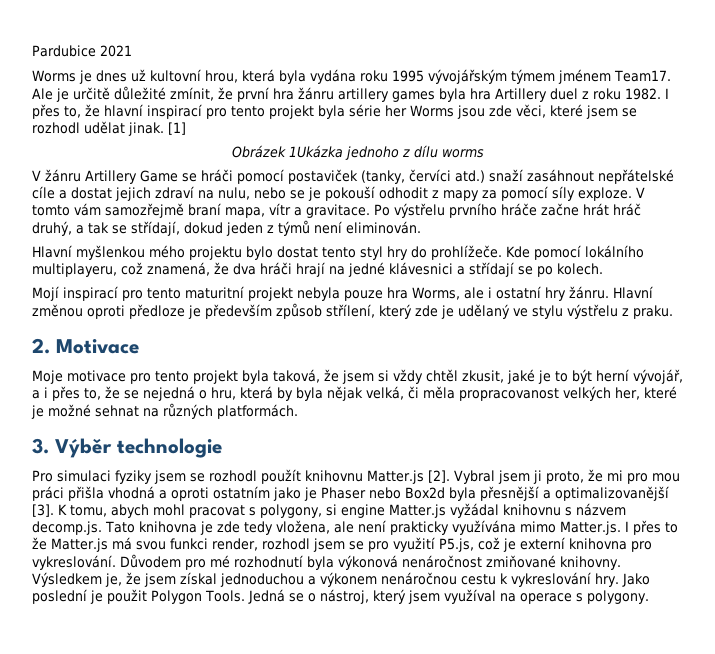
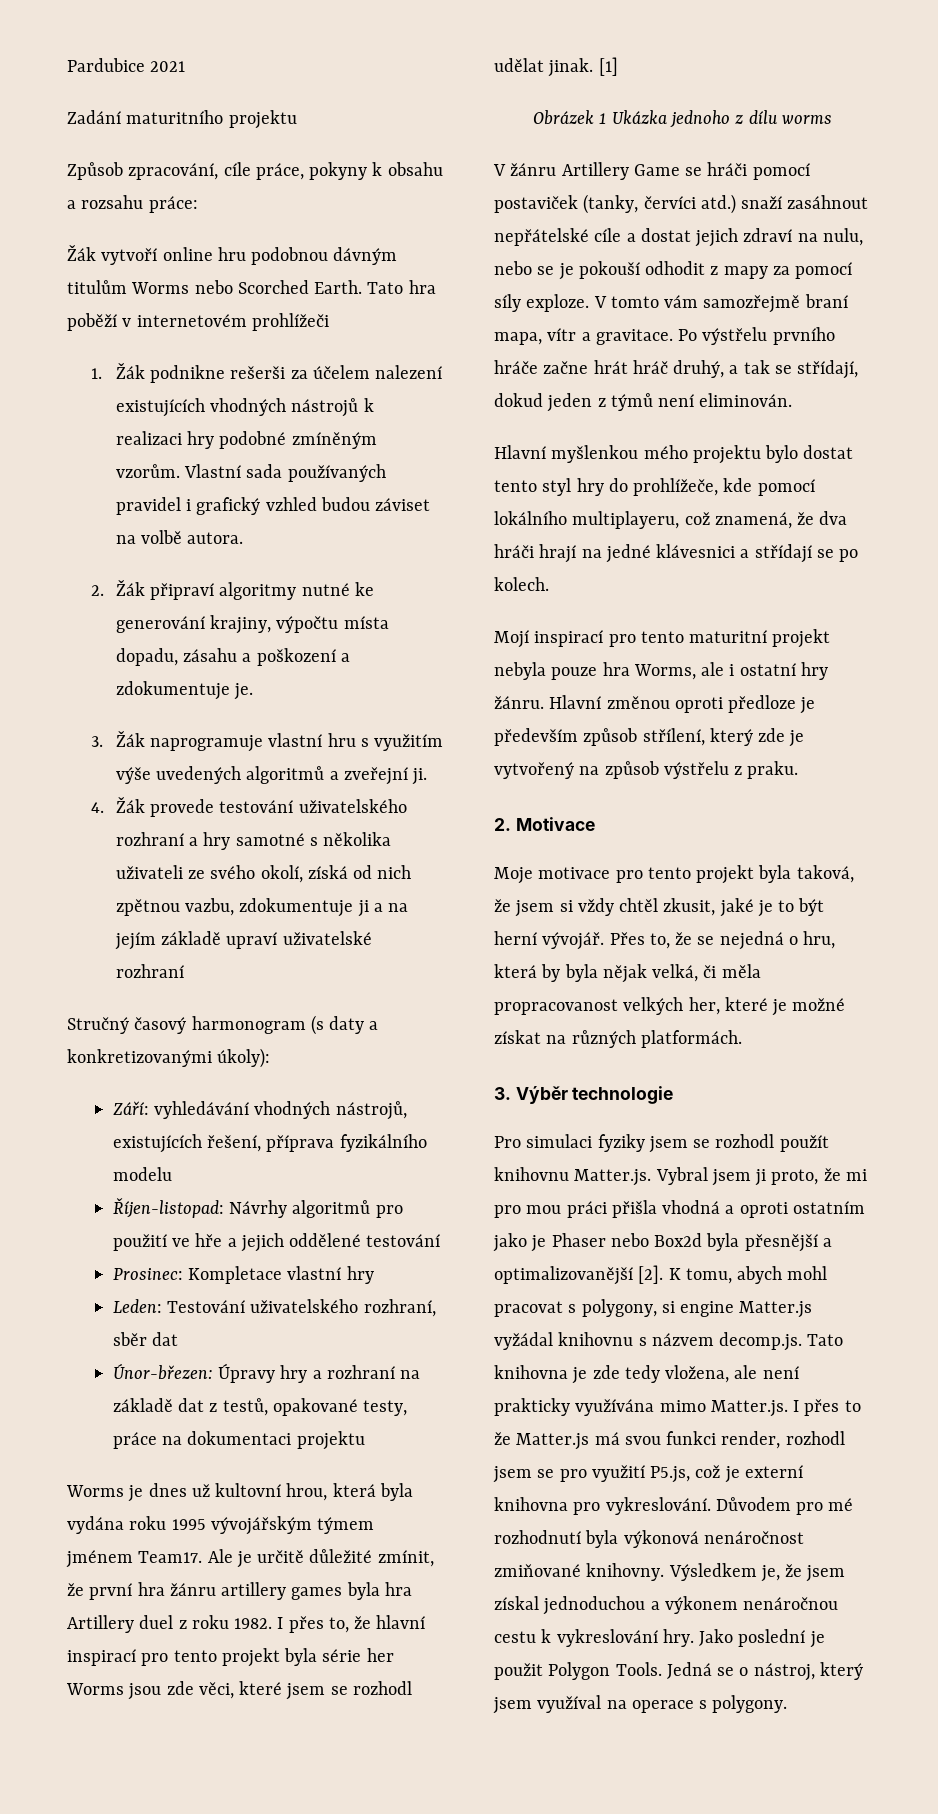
+ Zadání maturitního projektu
+ Způsob zpracování, cíle práce, pokyny k obsahu a rozsahu práce:
+ Žák vytvoří online hru podobnou dávným titulům Worms nebo Scorched Earth. Tato hra poběží v internetovém prohlížeči
+ 1. Žák podnikne rešerši za účelem nalezení existujících vhodných nástrojů k realizaci hry podobné zmíněným vzorům. Vlastní sada používaných pravidel i grafický vzhled budou záviset na volbě autora.
+ 2. Žák připraví algoritmy nutné ke generování krajiny, výpočtu místa dopadu, zásahu a poškození a zdokumentuje je.
+ 3. Žák naprogramuje vlastní hru s využitím výše uvedených algoritmů a zveřejní ji.
+ 4. Žák provede testování uživatelského rozhraní a hry samotné s několika uživateli ze svého okolí, získá od nich zpětnou vazbu, zdokumentuje ji a na jejím základě upraví uživatelské rozhraní
+ Stručný časový harmonogram (s daty a konkretizovanými úkoly):
+ Září: vyhledávání vhodných nástrojů, existujících řešení, příprava fyzikálního modelu
+ Říjen-listopad: Návrhy algoritmů pro použití ve hře a jejich oddělené testování
+ Prosinec: Kompletace vlastní hry
+ Leden: Testování uživatelského rozhraní, sběr dat
+ Únor-březen: Úpravy hry a rozhraní na základě dat z testů, opakované testy, práce na dokumentaci projektu
- Obrázek 1Ukázka jednoho z dílu worms
+ Obrázek 1 Ukázka jednoho z dílu worms
- Hlavní myšlenkou mého projektu bylo dostat tento styl hry do prohlížeče. Kde pomocí lokálního multiplayeru, což znamená, že dva hráči hrají na jedné klávesnici a střídají se po kolech.
+ Hlavní myšlenkou mého projektu bylo dostat tento styl hry do prohlížeče, kde pomocí lokálního multiplayeru, což znamená, že dva hráči hrají na jedné klávesnici a střídají se po kolech.
- Hlavní změnou oproti předloze je především způsob střílení, který zde je udělaný ve stylu výstřelu z praku.
+ Hlavní změnou oproti předloze je především způsob střílení, který zde je vytvořený na způsob výstřelu z praku.
- Moje motivace pro tento projekt byla taková, že jsem si vždy chtěl zkusit, jaké je to být herní vývojář, a i přes to, že se nejedná o hru, která by byla nějak velká, či měla propracovanost velkých her, které je možné sehnat na různých platformách.
+ Moje motivace pro tento projekt byla taková, že jsem si vždy chtěl zkusit, jaké je to být herní vývojář. Přes to, že se nejedná o hru, která by byla nějak velká, či měla propracovanost velkých her, které je možné získat na různých platformách.
- Pro simulaci fyziky jsem se rozhodl použít knihovnu Matter.js [2]. Vybral jsem ji proto, že mi pro mou práci přišla vhodná a oproti ostatním jako je Phaser nebo Box2d byla přesnější a optimalizovanější [3].
+ Pro simulaci fyziky jsem se rozhodl použít knihovnu Matter.js. Vybral jsem ji proto, že mi pro mou práci přišla vhodná a oproti ostatním jako je Phaser nebo Box2d byla přesnější a optimalizovanější [2].

